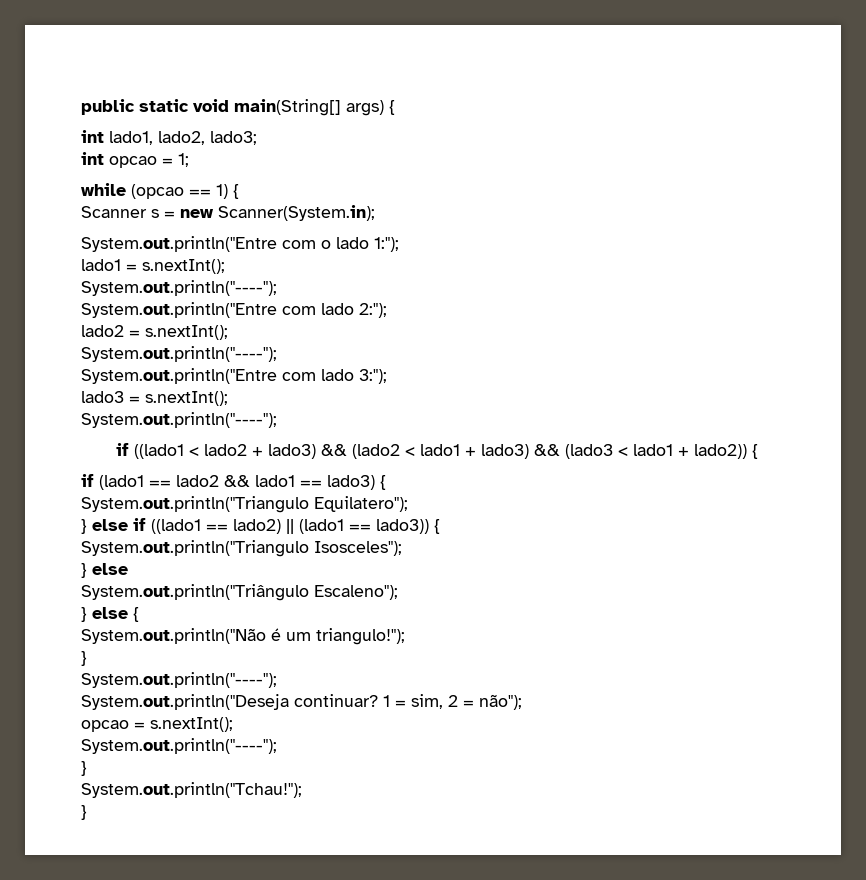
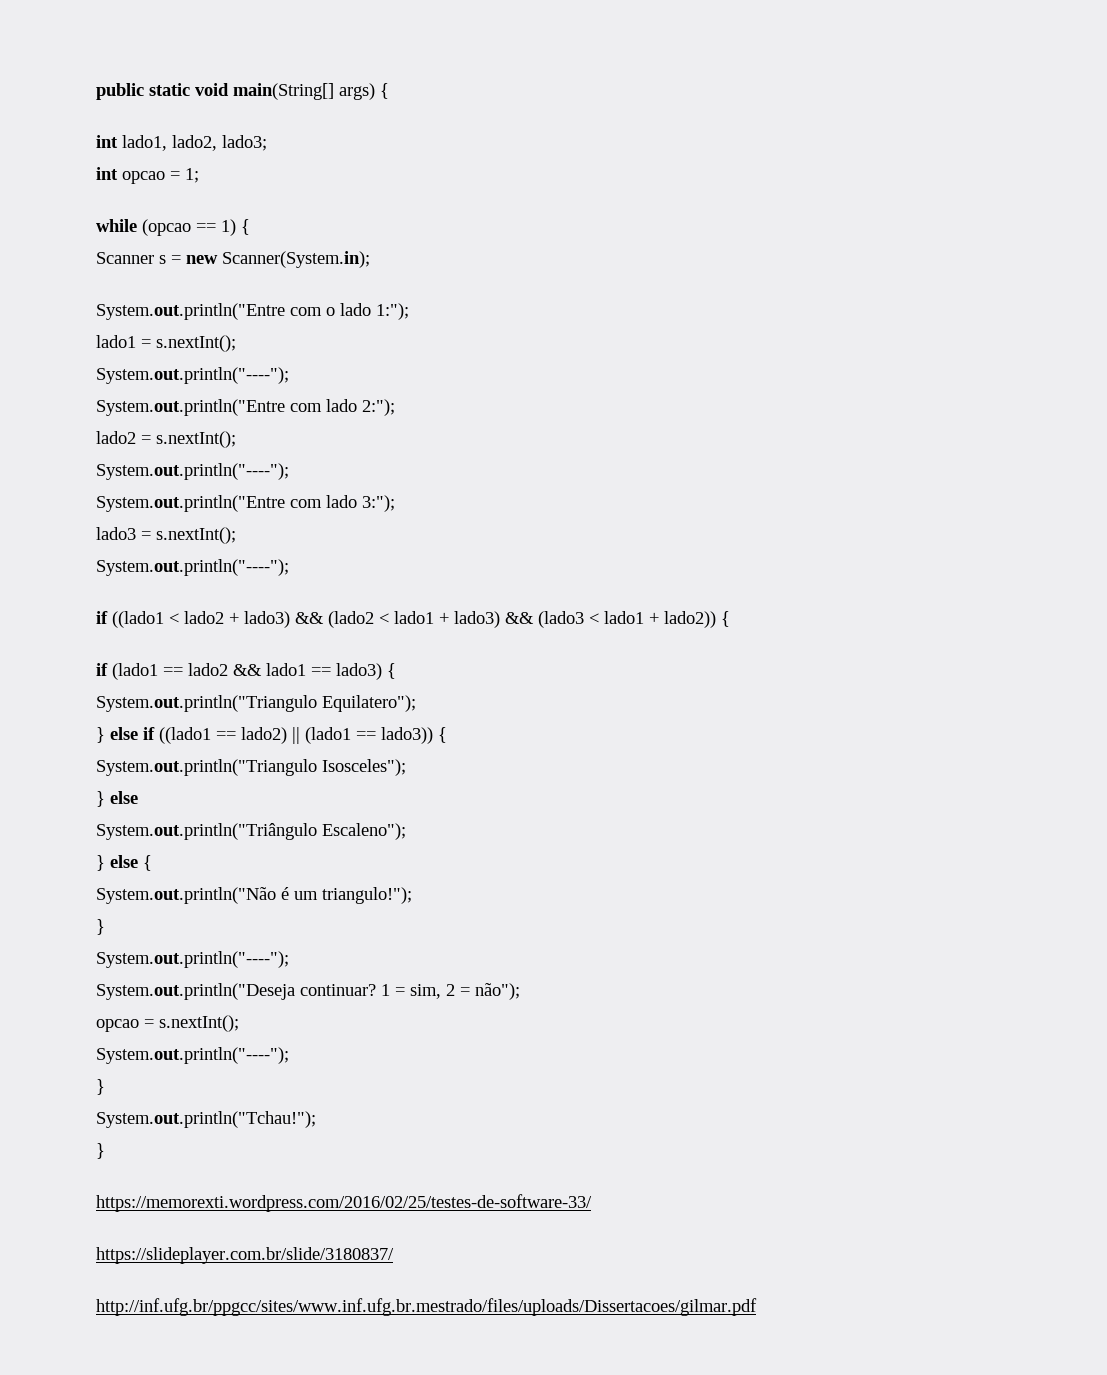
+ https://memorexti.wordpress.com/2016/02/25/testes-de-software-33/
+ https://slideplayer.com.br/slide/3180837/
+ http://inf.ufg.br/ppgcc/sites/www.inf.ufg.br.mestrado/files/uploads/Dissertacoes/gilmar.pdf

